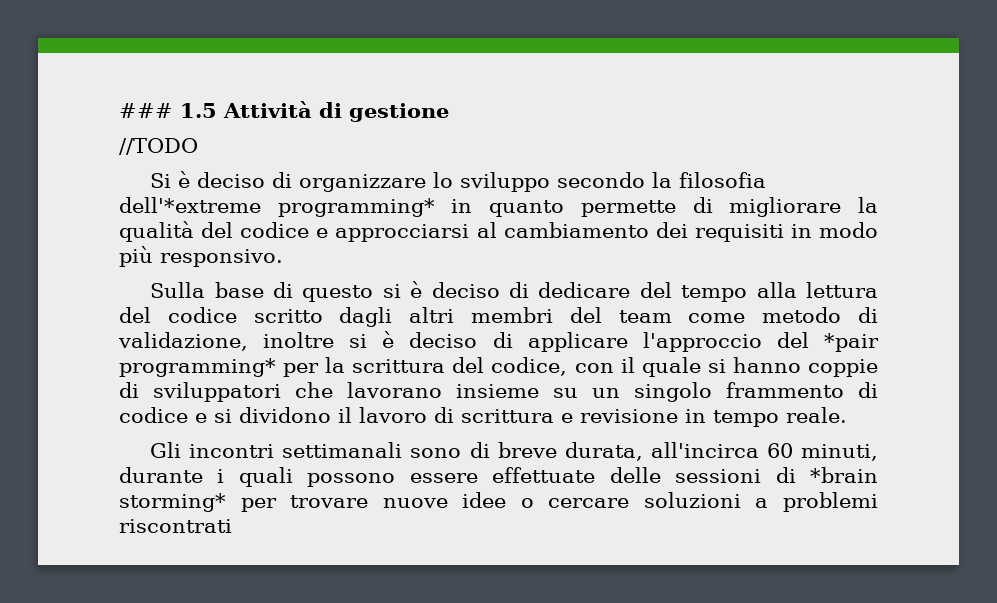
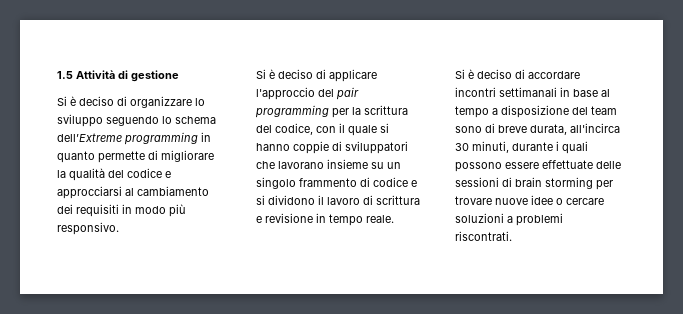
- ### 1.5 Attività di gestione
+ 1.5 Attività di gestione
- //TODO
- Si è deciso di organizzare lo sviluppo secondo la filosofia dell'*extreme programming* in quanto permette di migliorare la qualità del codice e approcciarsi al cambiamento dei requisiti in modo più responsivo.
+ Si è deciso di organizzare lo sviluppo seguendo lo schema dell’Extreme programming in quanto permette di migliorare la qualità del codice e approcciarsi al cambiamento dei requisiti in modo più responsivo.
- Sulla base di questo si è deciso di dedicare del tempo alla lettura del codice scritto dagli altri membri del team come metodo di validazione, inoltre si è deciso di applicare l'approccio del *pair programming* per la scrittura del codice, con il quale si hanno coppie di sviluppatori che lavorano insieme su un singolo frammento di codice e si dividono il lavoro di scrittura e revisione in tempo reale.
+ Si è deciso di applicare l'approccio del pair programming per la scrittura del codice, con il quale si hanno coppie di sviluppatori che lavorano insieme su un singolo frammento di codice e si dividono il lavoro di scrittura e revisione in tempo reale.
- Gli incontri settimanali sono di breve durata, all'incirca 60 minuti, durante i quali possono essere effettuate delle sessioni di *brain storming* per trovare nuove idee o cercare soluzioni a problemi riscontrati
+ Si è deciso di accordare incontri settimanali in base al tempo a disposizione del team sono di breve durata, all'incirca 30 minuti, durante i quali possono essere effettuate delle sessioni di brain storming per trovare nuove idee o cercare soluzioni a problemi riscontrati.

